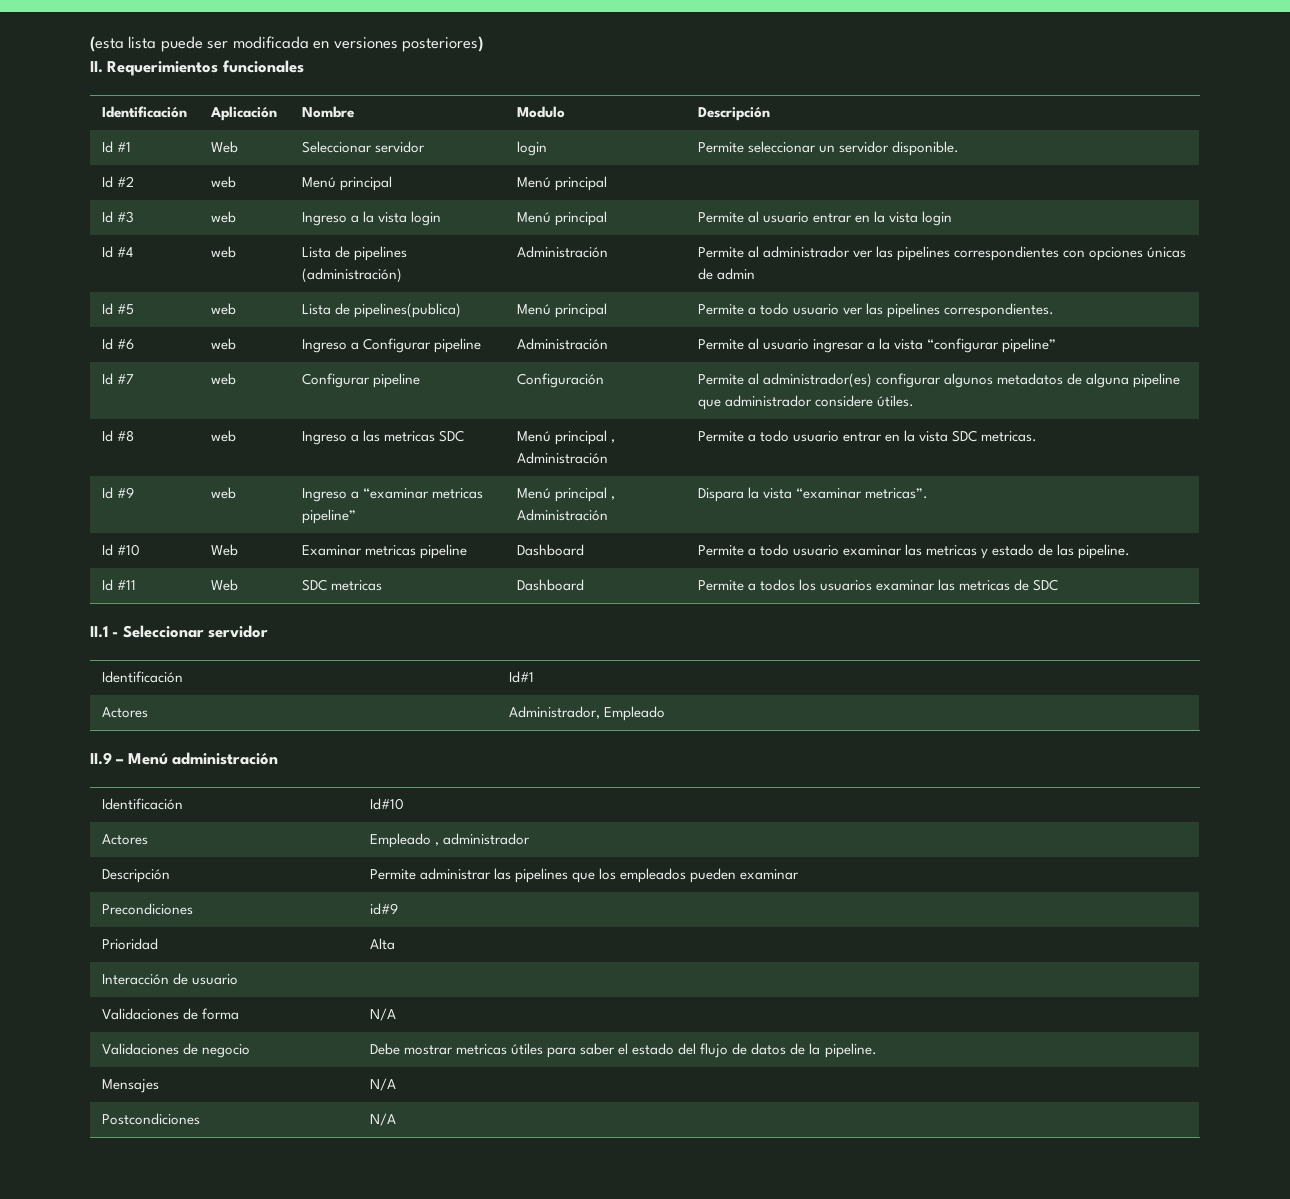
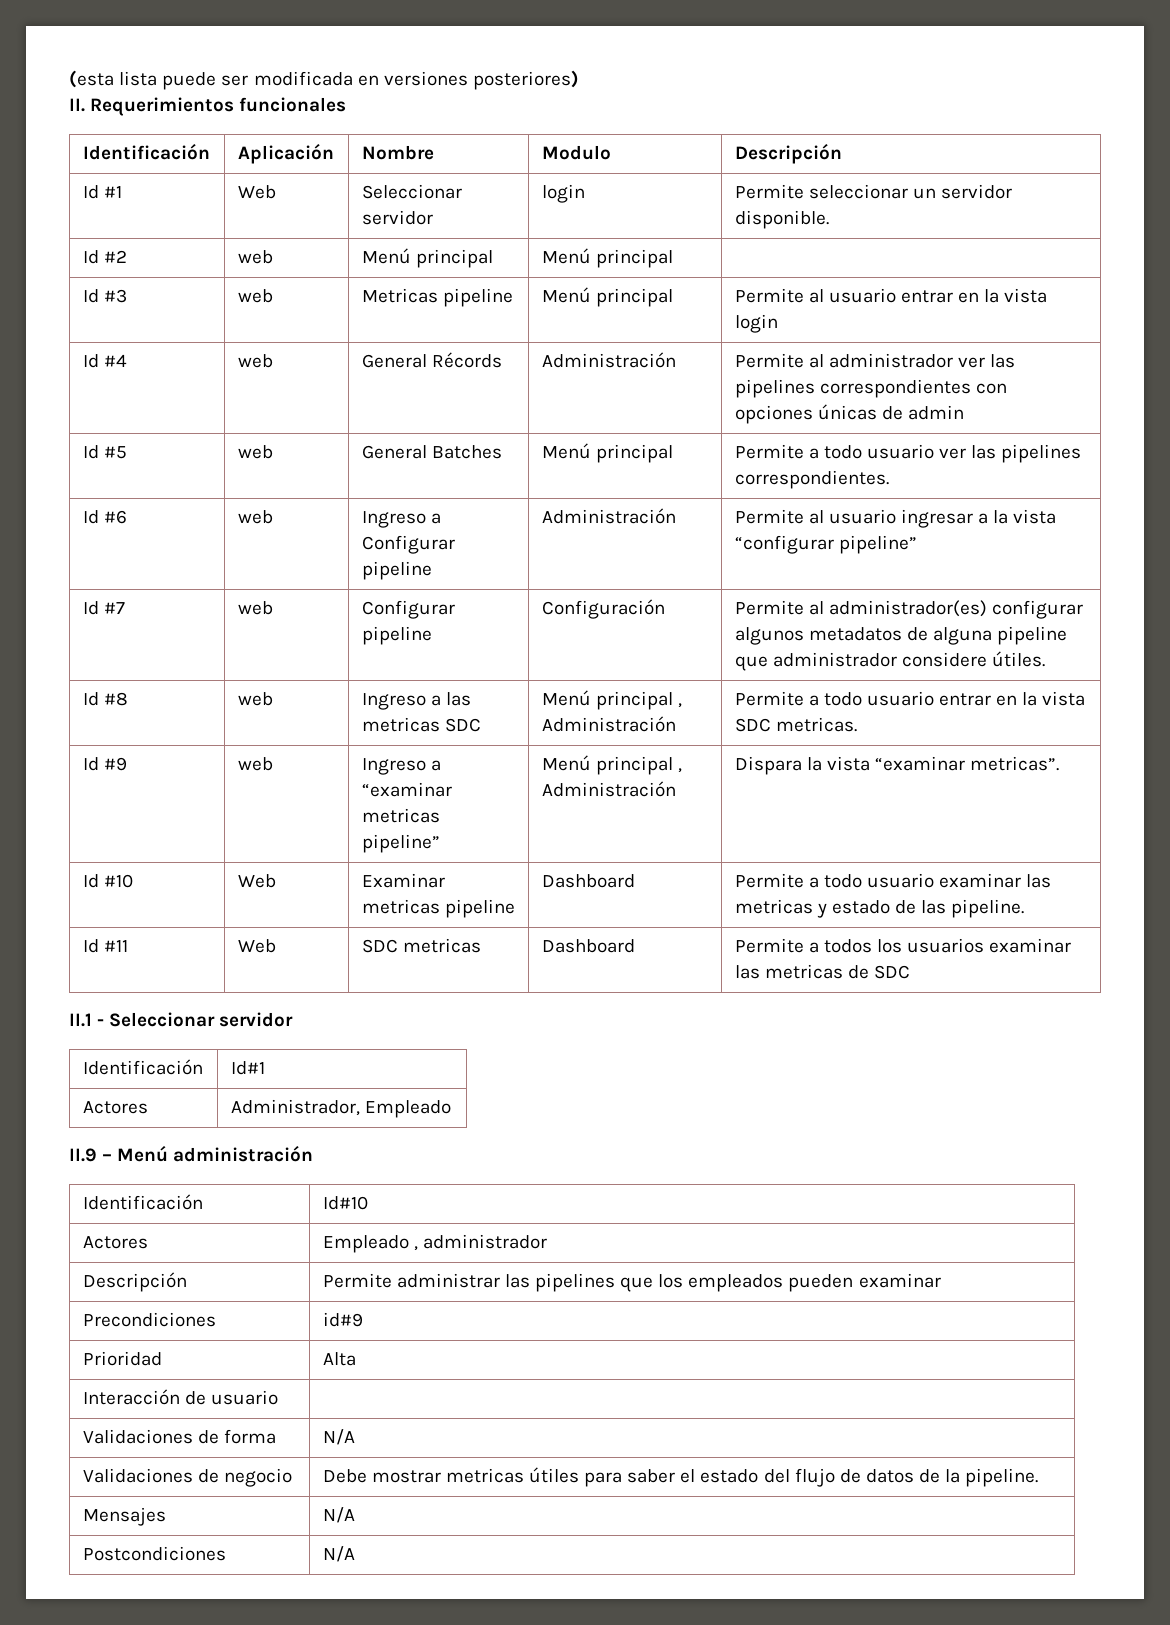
- Id #3 | web | Ingreso a la vista login | Menú principal | Permite al usuario entrar en la vista login
+ Id #3 | web | Metricas pipeline | Menú principal | Permite al usuario entrar en la vista login
- Id #4 | web | Lista de pipelines (administración) | Administración | Permite al administrador ver las pipelines correspondientes con opciones únicas de admin
+ Id #4 | web | General Récords | Administración | Permite al administrador ver las pipelines correspondientes con opciones únicas de admin
- Id #5 | web | Lista de pipelines(publica) | Menú principal | Permite a todo usuario ver las pipelines correspondientes.
+ Id #5 | web | General Batches | Menú principal | Permite a todo usuario ver las pipelines correspondientes.

